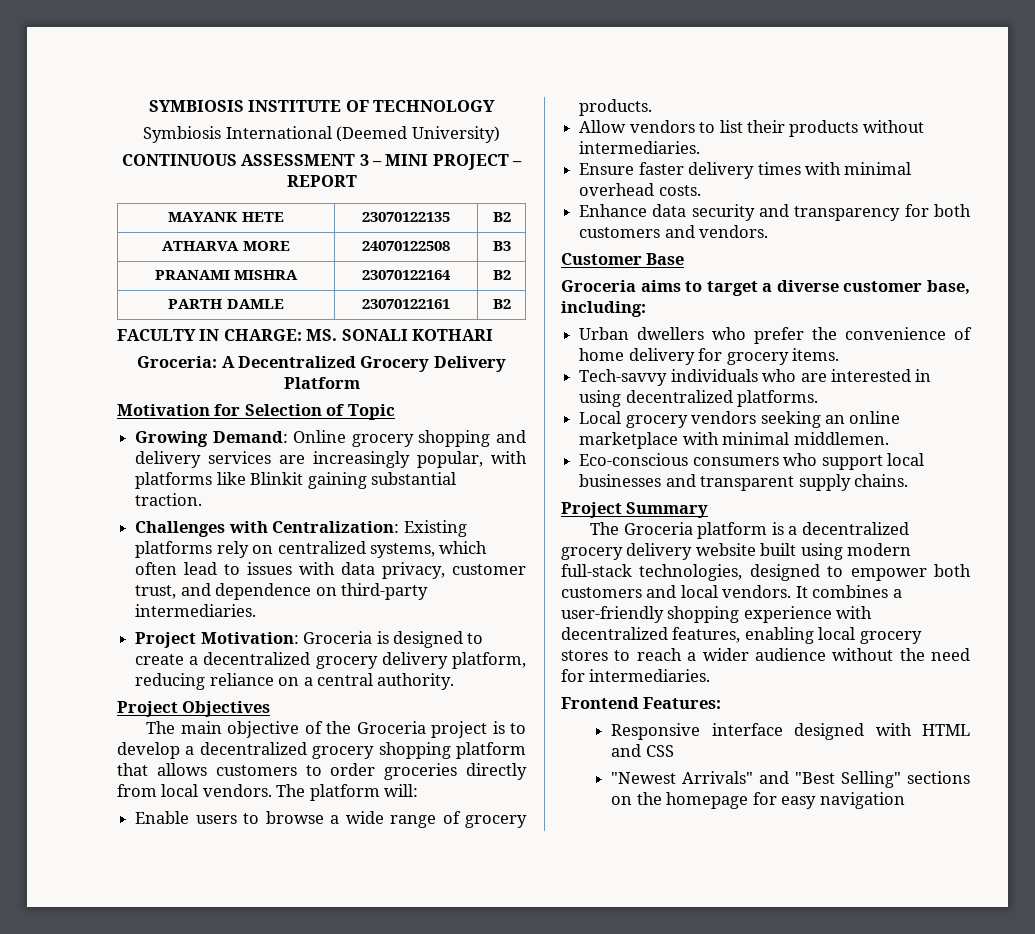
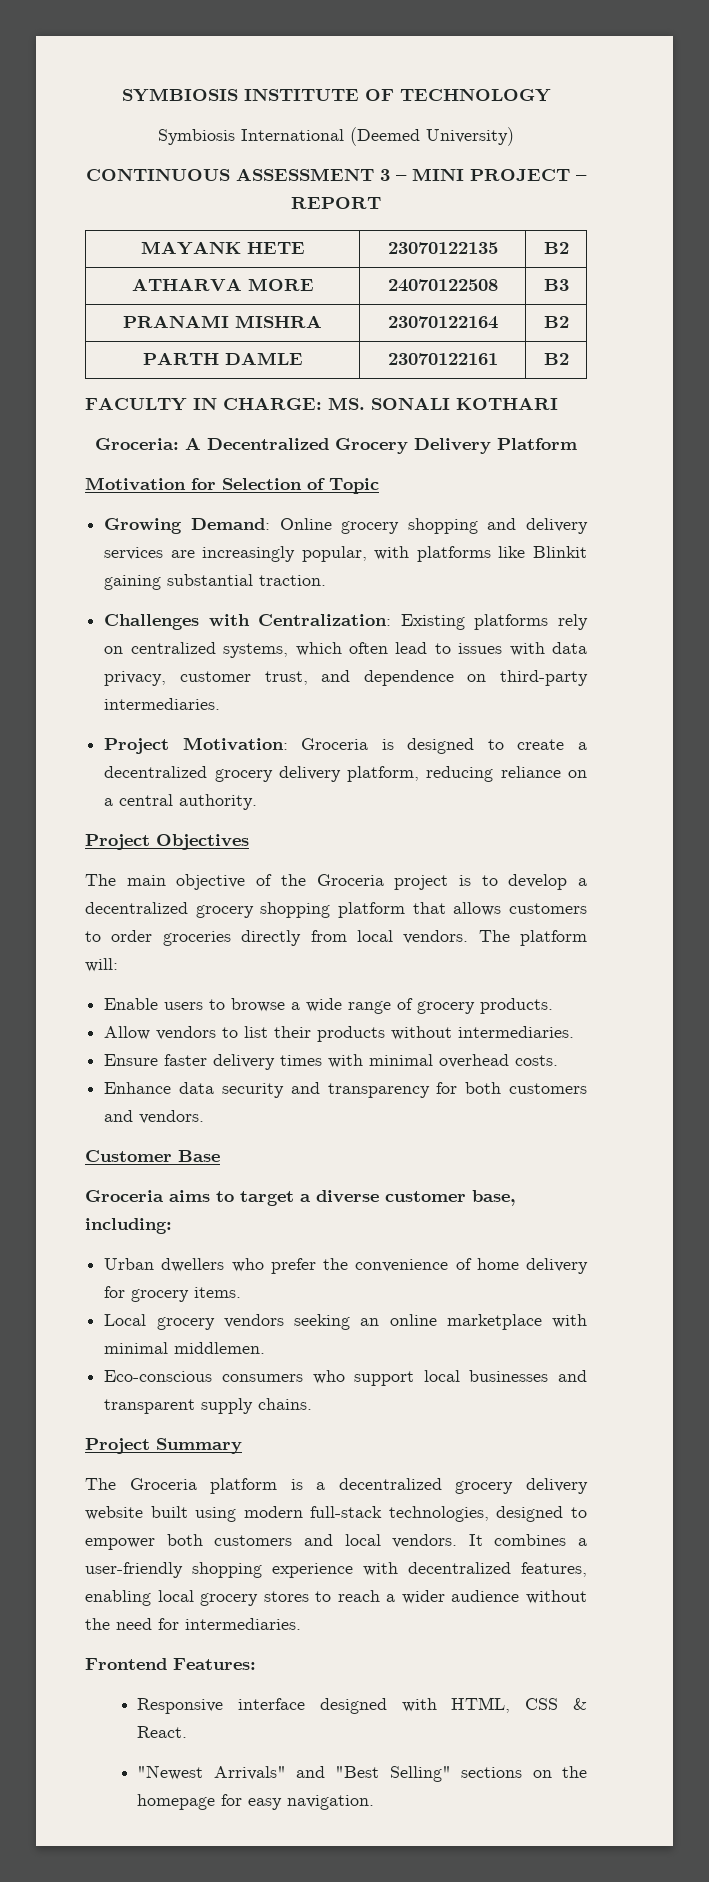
- Tech-savvy individuals who are interested in using decentralized platforms.
- Responsive interface designed with HTML and CSS
+ Responsive interface designed with HTML, CSS & React.
- "Newest Arrivals" and "Best Selling" sections on the homepage for easy navigation
+ "Newest Arrivals" and "Best Selling" sections on the homepage for easy navigation.

